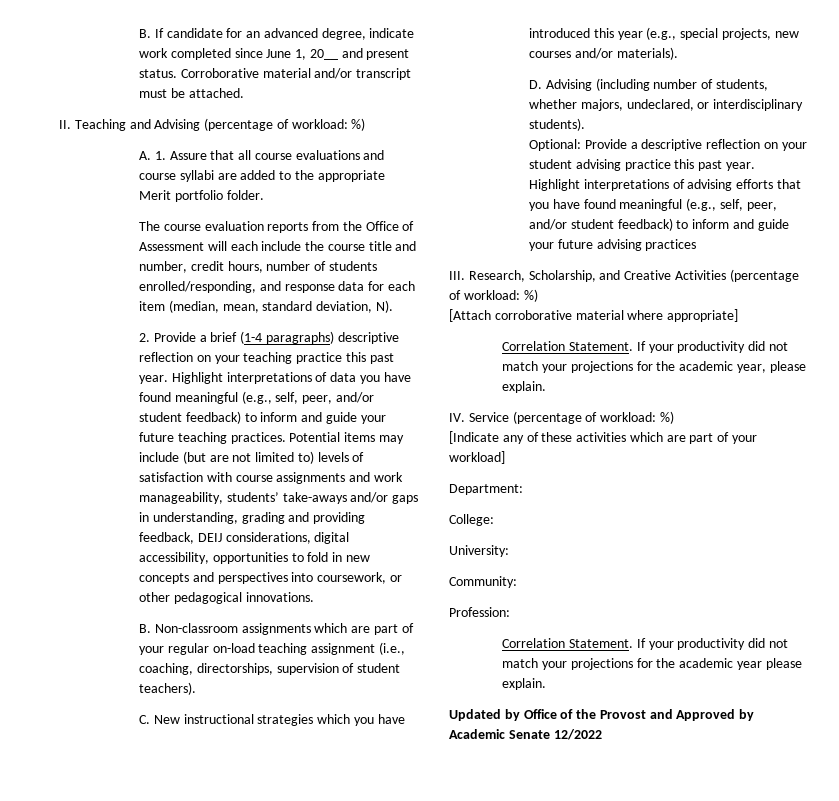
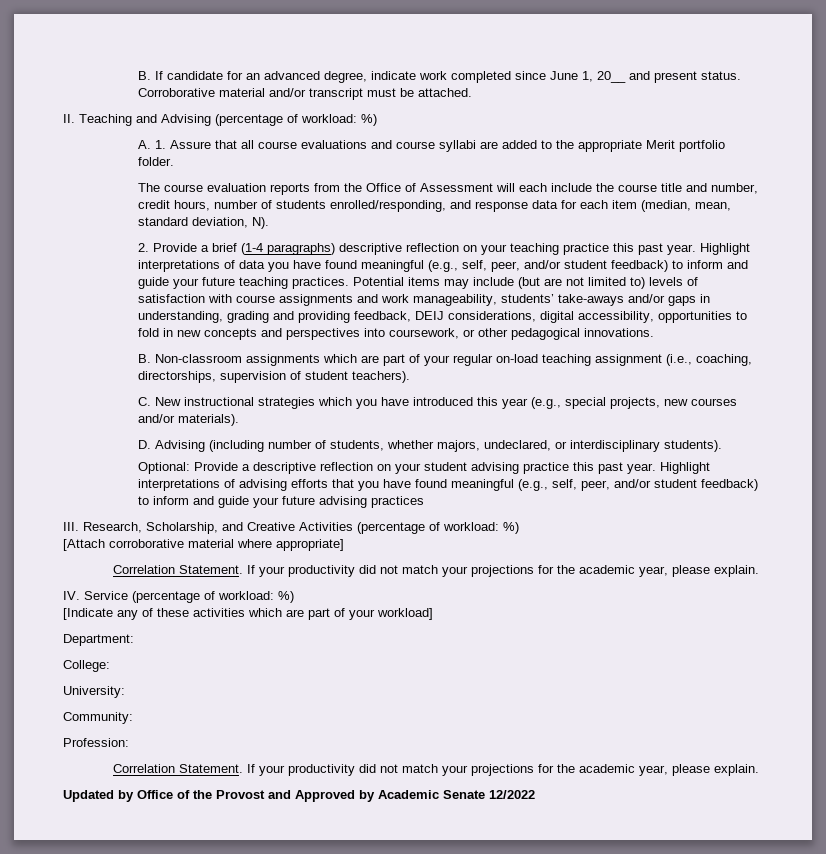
  Profession:
- Correlation Statement. If your productivity did not match your projections for the academic year please explain.
+ Correlation Statement. If your productivity did not match your projections for the academic year, please explain.

